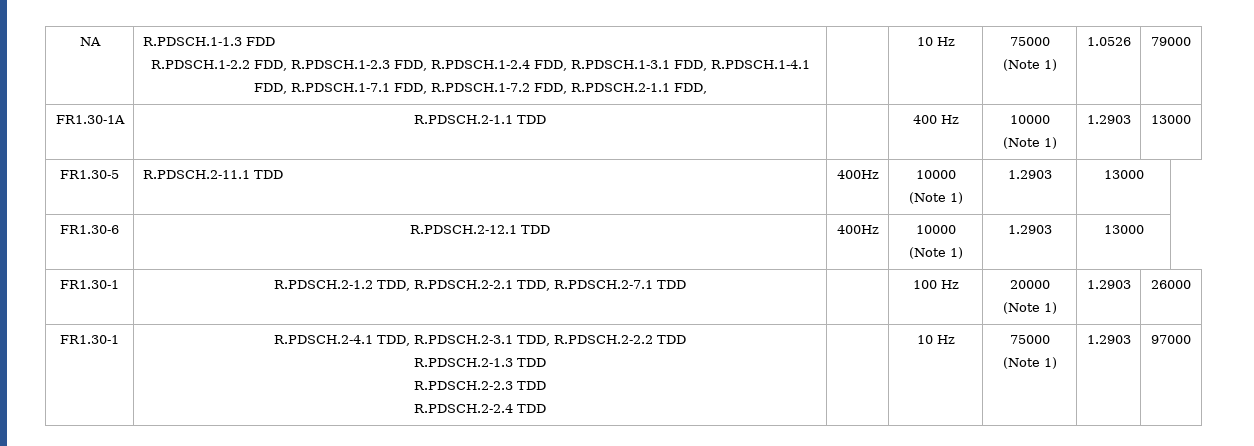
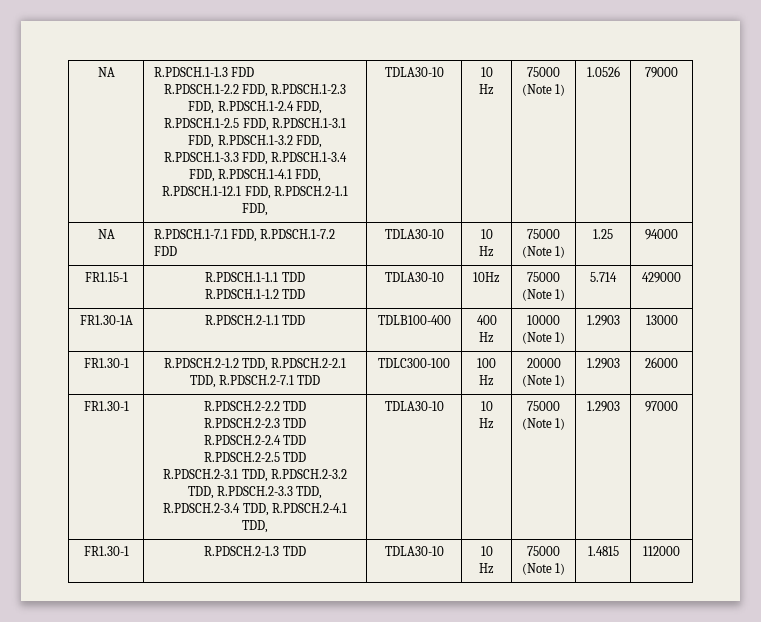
  NA | R.PDSCH.1-1.3 FDD
- R.PDSCH.1-2.2 FDD, R.PDSCH.1-2.3 FDD, R.PDSCH.1-2.4 FDD, R.PDSCH.1-3.1 FDD, R.PDSCH.1-4.1 FDD, R.PDSCH.1-7.1 FDD, R.PDSCH.1-7.2 FDD, R.PDSCH.2-1.1 FDD, | | 10 Hz | 75000 (Note 1) | 1.0526 | 79000
+ R.PDSCH.1-2.2 FDD, R.PDSCH.1-2.3 FDD, R.PDSCH.1-2.4 FDD, R.PDSCH.1-2.5 FDD, R.PDSCH.1-3.1 FDD, R.PDSCH.1-3.2 FDD, R.PDSCH.1-3.3 FDD, R.PDSCH.1-3.4 FDD, R.PDSCH.1-4.1 FDD, R.PDSCH.1-12.1 FDD, R.PDSCH.2-1.1 FDD, | TDLA30-10 | 10 Hz | 75000 (Note 1) | 1.0526 | 79000
+ NA | R.PDSCH.1-7.1 FDD, R.PDSCH.1-7.2 FDD | TDLA30-10 | 10 Hz | 75000 (Note 1) | 1.25 | 94000
+ FR1.15-1 | R.PDSCH.1-1.1 TDD
+ R.PDSCH.1-1.2 TDD | TDLA30-10 | 10Hz | 75000 (Note 1) | 5.714 | 429000
- FR1.30-1A | R.PDSCH.2-1.1 TDD | | 400 Hz | 10000 (Note 1) | 1.2903 | 13000
+ FR1.30-1A | R.PDSCH.2-1.1 TDD | TDLB100-400 | 400 Hz | 10000 (Note 1) | 1.2903 | 13000
- FR1.30-5 | R.PDSCH.2-11.1 TDD | 400Hz | 10000 (Note 1) | 1.2903 | 13000
- FR1.30-6 | R.PDSCH.2-12.1 TDD | 400Hz | 10000 (Note 1) | 1.2903 | 13000
- FR1.30-1 | R.PDSCH.2-1.2 TDD, R.PDSCH.2-2.1 TDD, R.PDSCH.2-7.1 TDD | | 100 Hz | 20000 (Note 1) | 1.2903 | 26000
+ FR1.30-1 | R.PDSCH.2-1.2 TDD, R.PDSCH.2-2.1 TDD, R.PDSCH.2-7.1 TDD | TDLC300-100 | 100 Hz | 20000 (Note 1) | 1.2903 | 26000
- FR1.30-1 | R.PDSCH.2-4.1 TDD, R.PDSCH.2-3.1 TDD, R.PDSCH.2-2.2 TDD
- R.PDSCH.2-1.3 TDD
+ FR1.30-1 | R.PDSCH.2-2.2 TDD
  R.PDSCH.2-2.3 TDD
- R.PDSCH.2-2.4 TDD | | 10 Hz | 75000 (Note 1) | 1.2903 | 97000
+ R.PDSCH.2-2.4 TDD
+ R.PDSCH.2-2.5 TDD
+ R.PDSCH.2-3.1 TDD, R.PDSCH.2-3.2 TDD, R.PDSCH.2-3.3 TDD, R.PDSCH.2-3.4 TDD, R.PDSCH.2-4.1 TDD, | TDLA30-10 | 10 Hz | 75000 (Note 1) | 1.2903 | 97000
+ FR1.30-1 | R.PDSCH.2-1.3 TDD | TDLA30-10 | 10 Hz | 75000 (Note 1) | 1.4815 | 112000

